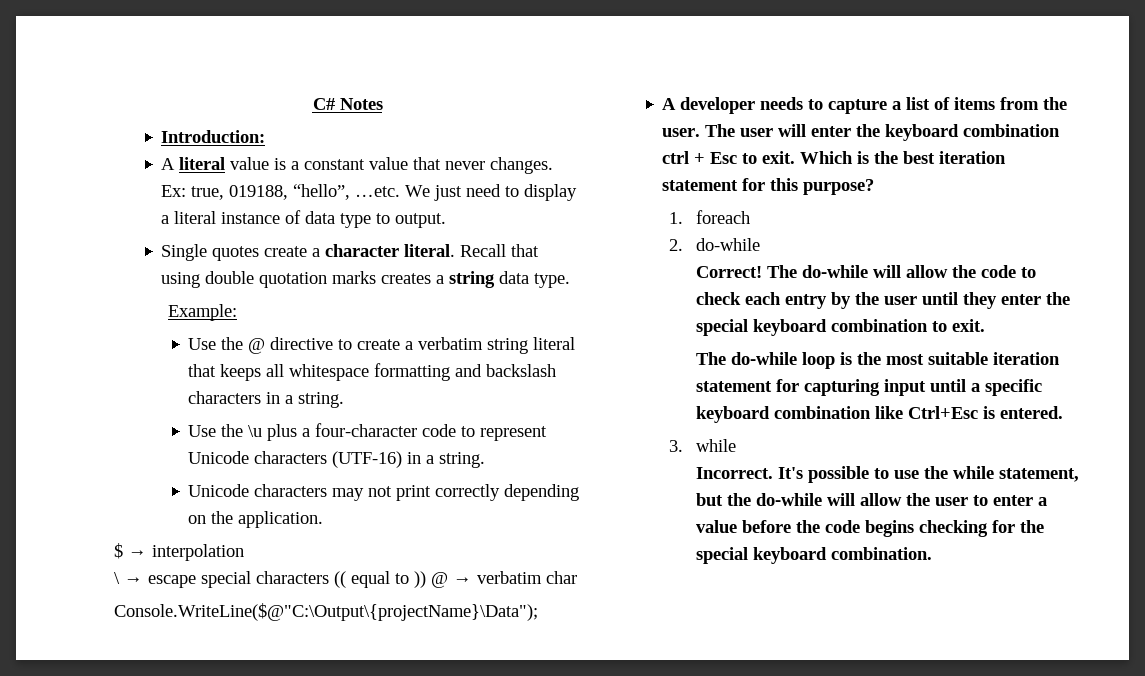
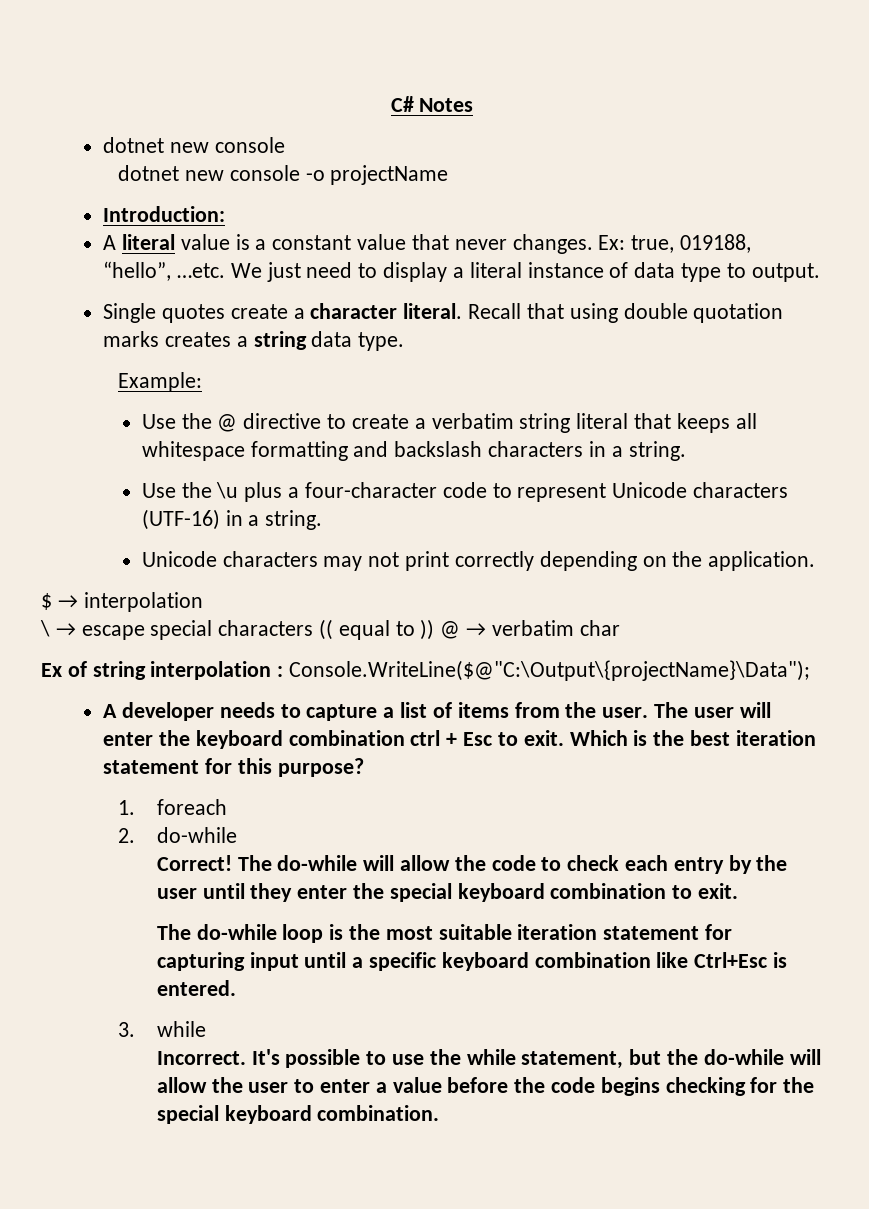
  C# Notes
+ dotnet new console
+ dotnet new console -o projectName
- Console.WriteLine($@"C:\Output\{projectName}\Data");
+ Ex of string interpolation : Console.WriteLine($@"C:\Output\{projectName}\Data");

